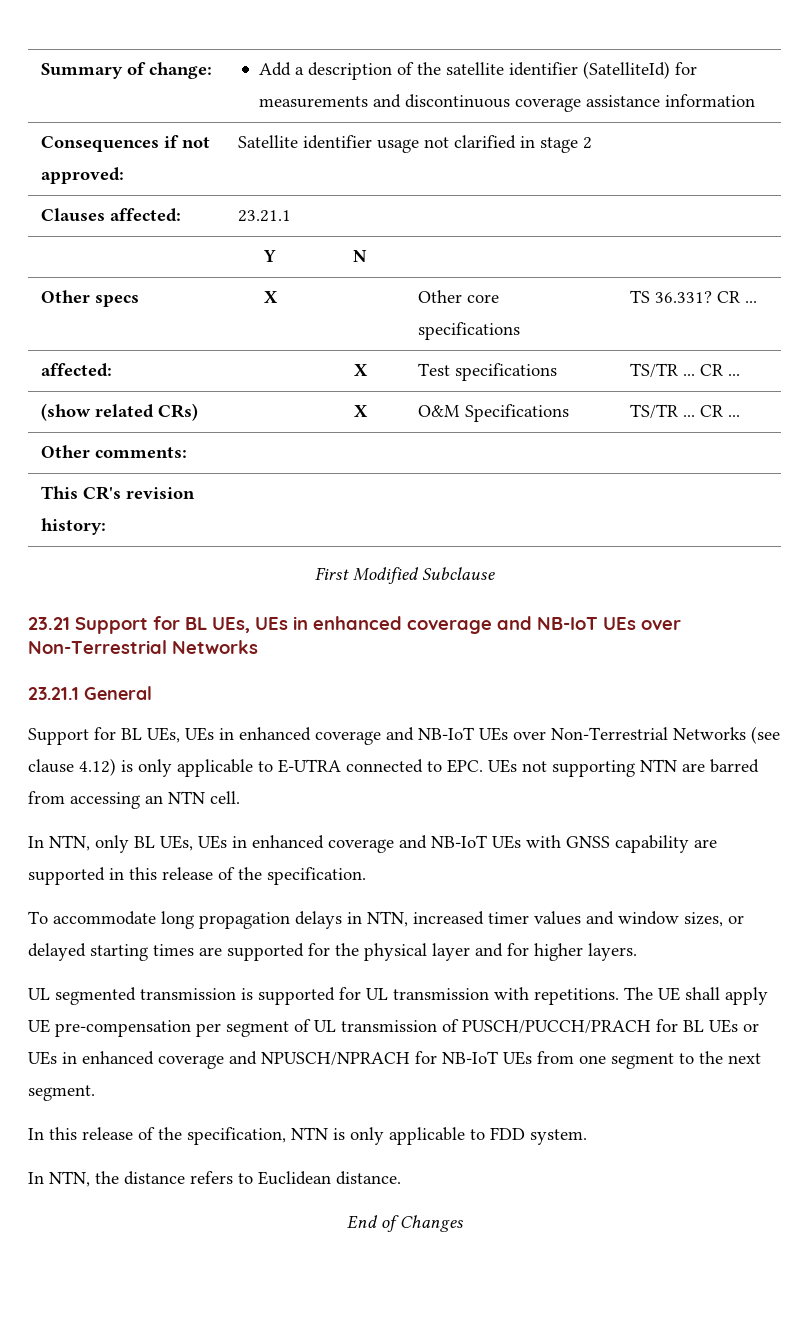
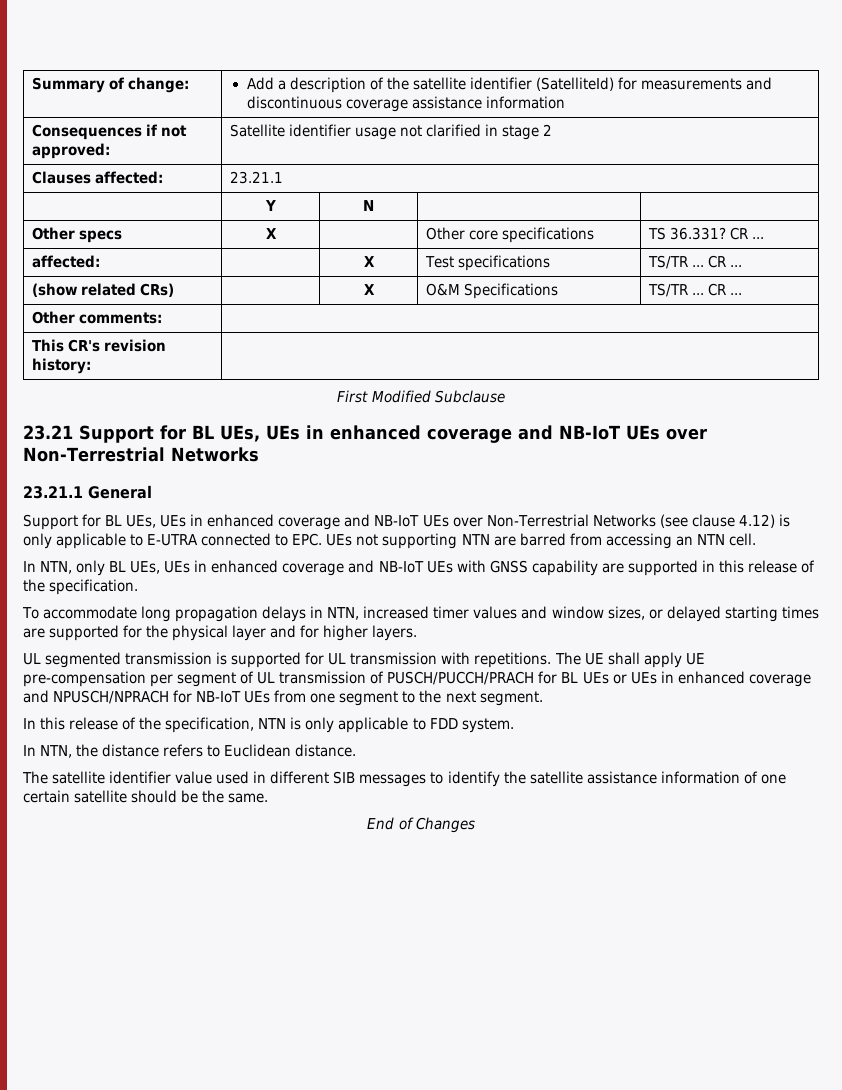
+ The satellite identifier value used in different SIB messages to identify the satellite assistance information of one certain satellite should be the same.

